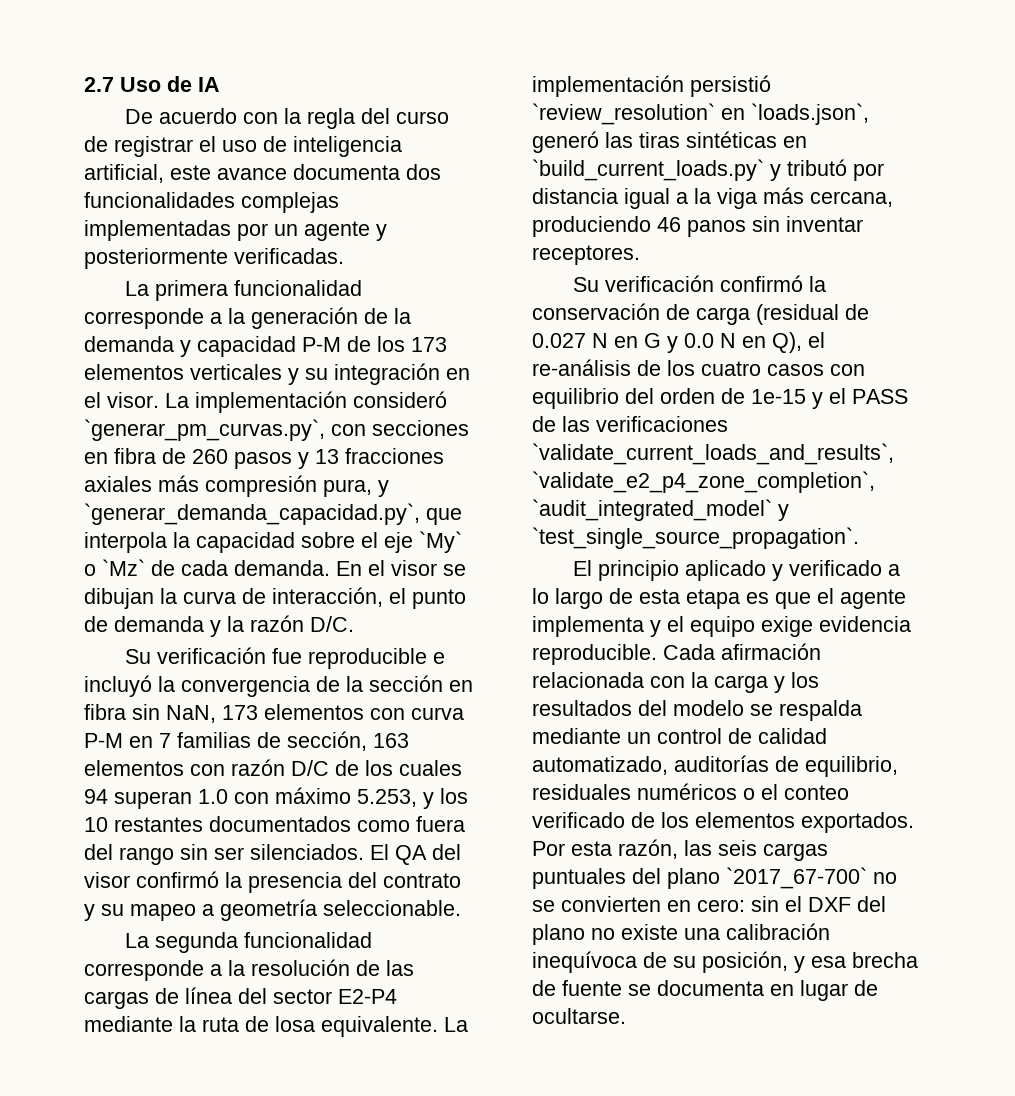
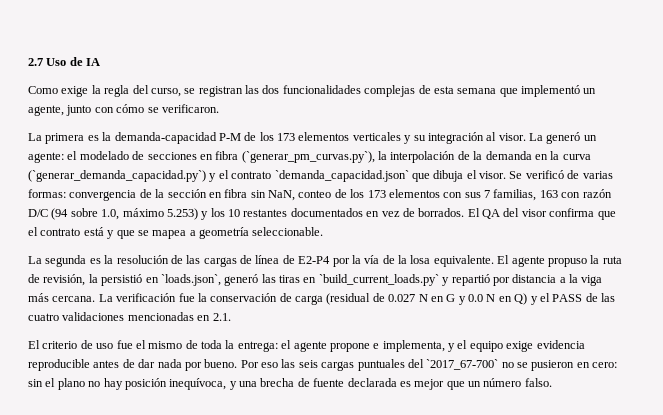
- De acuerdo con la regla del curso de registrar el uso de inteligencia artificial, este avance documenta dos funcionalidades complejas implementadas por un agente y posteriormente verificadas.
- La primera funcionalidad corresponde a la generación de la demanda y capacidad P-M de los 173 elementos verticales y su integración en el visor. La implementación consideró `generar_pm_curvas.py`, con secciones en fibra de 260 pasos y 13 fracciones axiales más compresión pura, y `generar_demanda_capacidad.py`, que interpola la capacidad sobre el eje `My` o `Mz` de cada demanda. En el visor se dibujan la curva de interacción, el punto de demanda y la razón D/C.
- Su verificación fue reproducible e incluyó la convergencia de la sección en fibra sin NaN, 173 elementos con curva P-M en 7 familias de sección, 163 elementos con razón D/C de los cuales 94 superan 1.0 con máximo 5.253, y los 10 restantes documentados como fuera del rango sin ser silenciados. El QA del visor confirmó la presencia del contrato y su mapeo a geometría seleccionable.
+ Como exige la regla del curso, se registran las dos funcionalidades complejas de esta semana que implementó un agente, junto con cómo se verificaron.
+ La primera es la demanda-capacidad P-M de los 173 elementos verticales y su integración al visor. La generó un agente: el modelado de secciones en fibra (`generar_pm_curvas.py`), la interpolación de la demanda en la curva (`generar_demanda_capacidad.py`) y el contrato `demanda_capacidad.json` que dibuja el visor. Se verificó de varias formas: convergencia de la sección en fibra sin NaN, conteo de los 173 elementos con sus 7 familias, 163 con razón D/C (94 sobre 1.0, máximo 5.253) y los 10 restantes documentados en vez de borrados. El QA del visor confirma que el contrato está y que se mapea a geometría seleccionable.
- La segunda funcionalidad corresponde a la resolución de las cargas de línea del sector E2-P4 mediante la ruta de losa equivalente. La implementación persistió `review_resolution` en `loads.json`, generó las tiras sintéticas en `build_current_loads.py` y tributó por distancia igual a la viga más cercana, produciendo 46 panos sin inventar receptores.
- Su verificación confirmó la conservación de carga (residual de 0.027 N en G y 0.0 N en Q), el re-análisis de los cuatro casos con equilibrio del orden de 1e-15 y el PASS de las verificaciones `validate_current_loads_and_results`, `validate_e2_p4_zone_completion`, `audit_integrated_model` y `test_single_source_propagation`.
- El principio aplicado y verificado a lo largo de esta etapa es que el agente implementa y el equipo exige evidencia reproducible. Cada afirmación relacionada con la carga y los resultados del modelo se respalda mediante un control de calidad automatizado, auditorías de equilibrio, residuales numéricos o el conteo verificado de los elementos exportados. Por esta razón, las seis cargas puntuales del plano `2017_67-700` no se convierten en cero: sin el DXF del plano no existe una calibración inequívoca de su posición, y esa brecha de fuente se documenta en lugar de ocultarse.
+ La segunda es la resolución de las cargas de línea de E2-P4 por la vía de la losa equivalente. El agente propuso la ruta de revisión, la persistió en `loads.json`, generó las tiras en `build_current_loads.py` y repartió por distancia a la viga más cercana. La verificación fue la conservación de carga (residual de 0.027 N en G y 0.0 N en Q) y el PASS de las cuatro validaciones mencionadas en 2.1.
+ El criterio de uso fue el mismo de toda la entrega: el agente propone e implementa, y el equipo exige evidencia reproducible antes de dar nada por bueno. Por eso las seis cargas puntuales del `2017_67-700` no se pusieron en cero: sin el plano no hay posición inequívoca, y una brecha de fuente declarada es mejor que un número falso.

